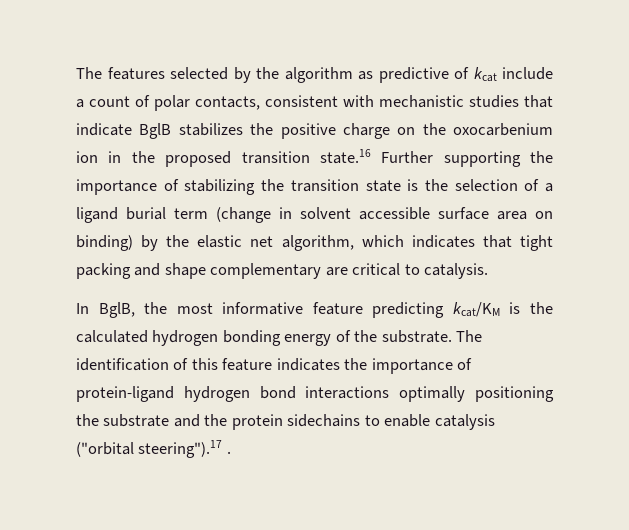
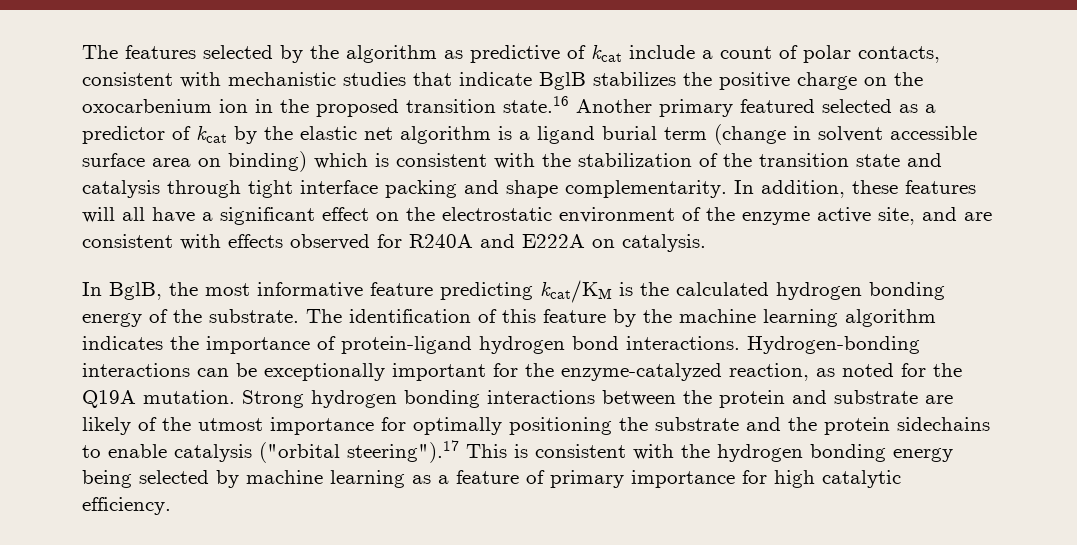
- The features selected by the algorithm as predictive of kcat include a count of polar contacts, consistent with mechanistic studies that indicate BglB stabilizes the positive charge on the oxocarbenium ion in the proposed transition state.16 Further supporting the importance of stabilizing the transition state is the selection of a ligand burial term (change in solvent accessible surface area on binding) by the elastic net algorithm, which indicates that tight packing and shape complementary are critical to catalysis.
+ The features selected by the algorithm as predictive of kcat include a count of polar contacts, consistent with mechanistic studies that indicate BglB stabilizes the positive charge on the oxocarbenium ion in the proposed transition state.16 Another primary featured selected as a predictor of kcat by the elastic net algorithm is a ligand burial term (change in solvent accessible surface area on binding) which is consistent with the stabilization of the transition state and catalysis through tight interface packing and shape complementarity. In addition, these features will all have a significant effect on the electrostatic environment of the enzyme active site, and are consistent with effects observed for R240A and E222A on catalysis.
- The identification of this feature indicates the importance of protein-ligand hydrogen bond interactions optimally positioning the substrate and the protein sidechains to enable catalysis ("orbital steering").17 .
+ The identification of this feature by the machine learning algorithm indicates the importance of protein-ligand hydrogen bond interactions. Hydrogen-bonding interactions can be exceptionally important for the enzyme-catalyzed reaction, as noted for the Q19A mutation. Strong hydrogen bonding interactions between the protein and substrate are likely of the utmost importance for optimally positioning the substrate and the protein sidechains to enable catalysis ("orbital steering").17 This is consistent with the hydrogen bonding energy being selected by machine learning as a feature of primary importance for high catalytic efficiency.

